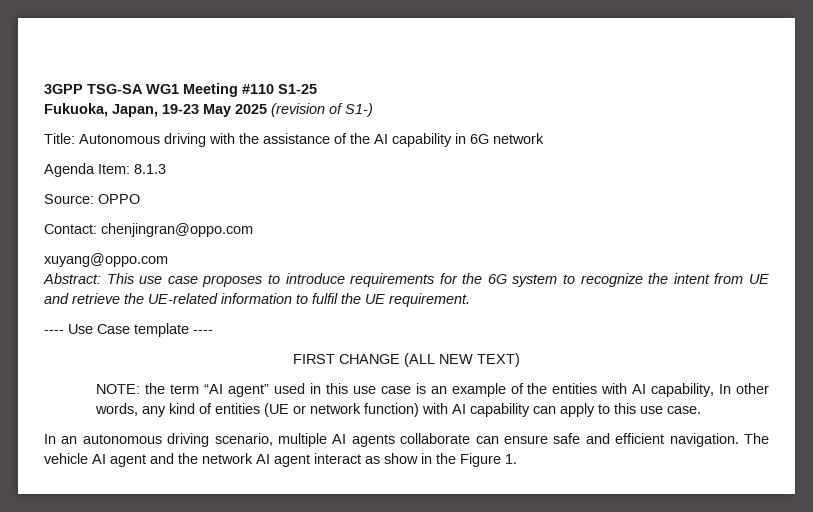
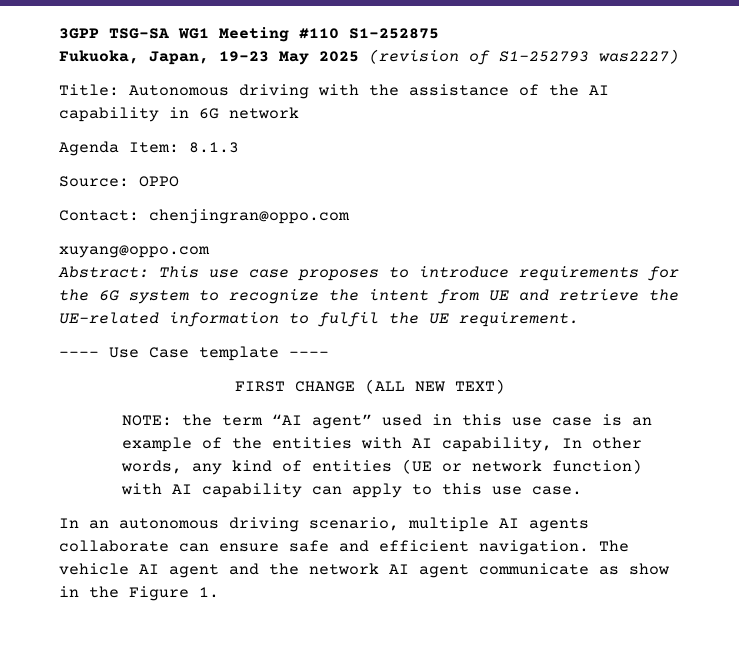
- 3GPP TSG-SA WG1 Meeting #110 S1-25
+ 3GPP TSG-SA WG1 Meeting #110 S1-252875
- Fukuoka, Japan, 19-23 May 2025 (revision of S1-)
+ Fukuoka, Japan, 19-23 May 2025 (revision of S1-252793 was2227)
- The vehicle AI agent and the network AI agent interact as show in the Figure 1.
+ The vehicle AI agent and the network AI agent communicate as show in the Figure 1.

